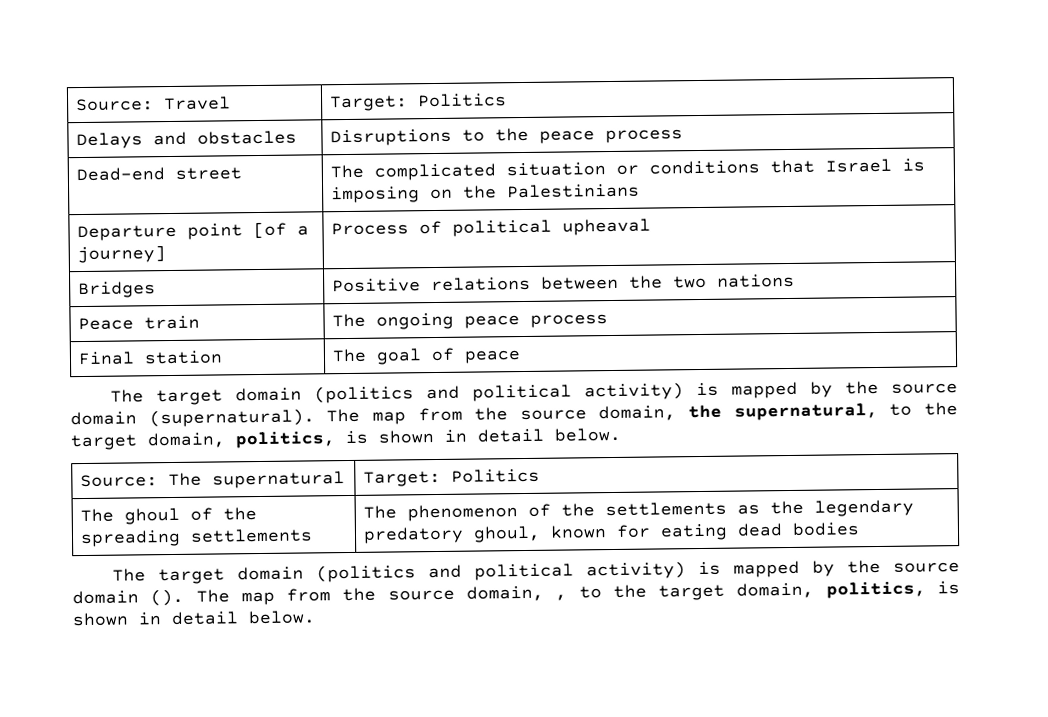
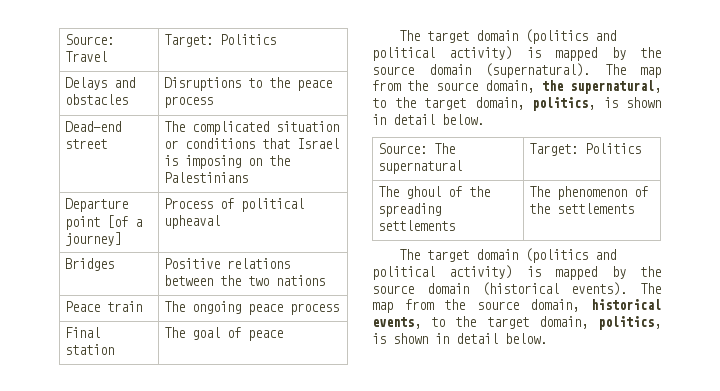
- The ghoul of the spreading settlements | The phenomenon of the settlements as the legendary predatory ghoul, known for eating dead bodies
+ The ghoul of the spreading settlements | The phenomenon of the settlements
- The target domain (politics and political activity) is mapped by the source domain (). The map from the source domain, , to the target domain, politics, is shown in detail below.
+ The target domain (politics and political activity) is mapped by the source domain (historical events). The map from the source domain, historical events, to the target domain, politics, is shown in detail below.

